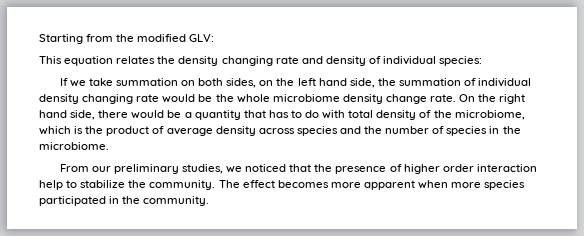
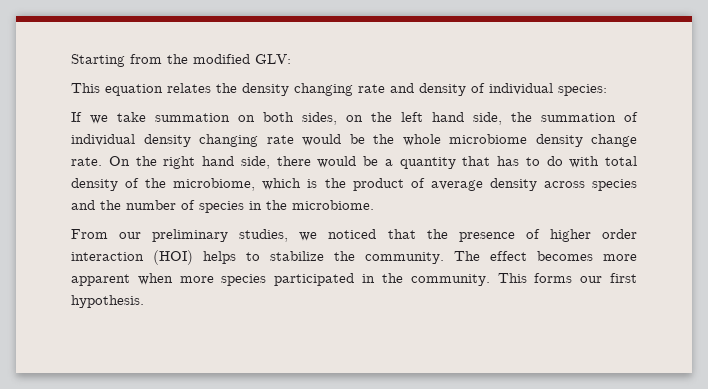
- From our preliminary studies, we noticed that the presence of higher order interaction help to stabilize the community.
+ From our preliminary studies, we noticed that the presence of higher order interaction (HOI) helps to stabilize the community.
+ This forms our first hypothesis.

